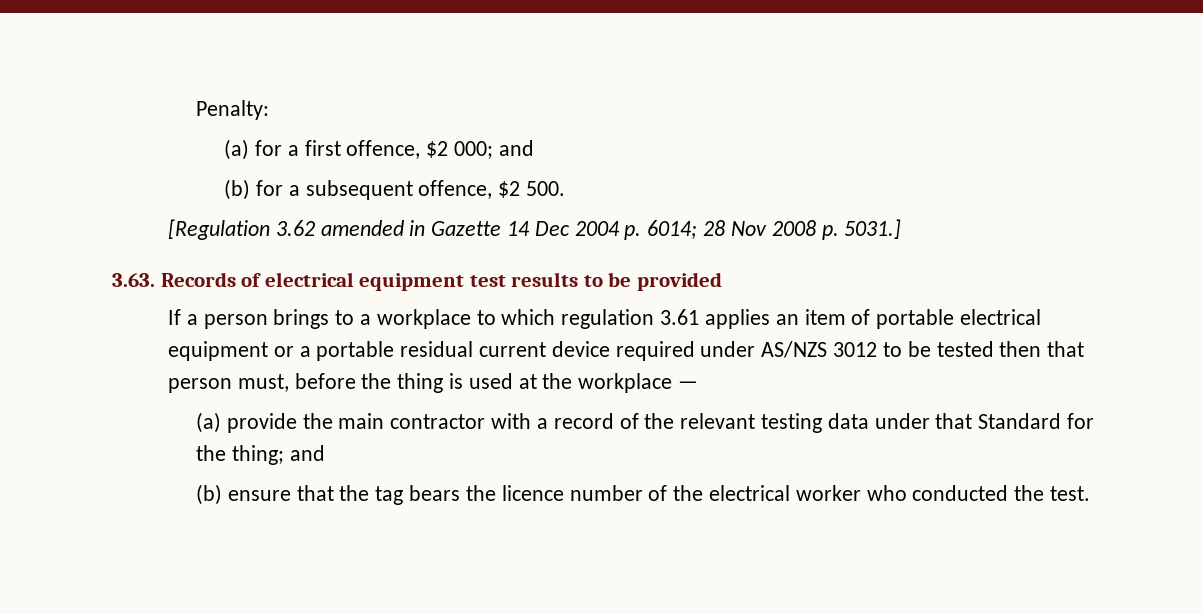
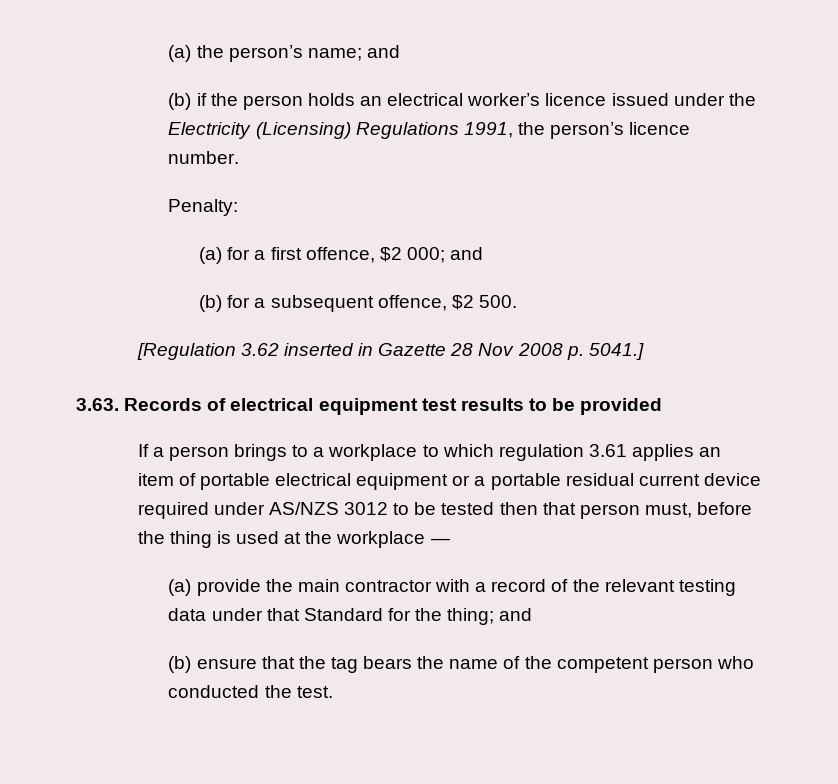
+ (a) the person’s name; and
+ (b) if the person holds an electrical worker’s licence issued under the Electricity (Licensing) Regulations 1991, the person’s licence number.
- [Regulation 3.62 amended in Gazette 14 Dec 2004 p. 6014; 28 Nov 2008 p. 5031.]
+ [Regulation 3.62 inserted in Gazette 28 Nov 2008 p. 5041.]
- (b) ensure that the tag bears the licence number of the electrical worker who conducted the test.
+ (b) ensure that the tag bears the name of the competent person who conducted the test.

